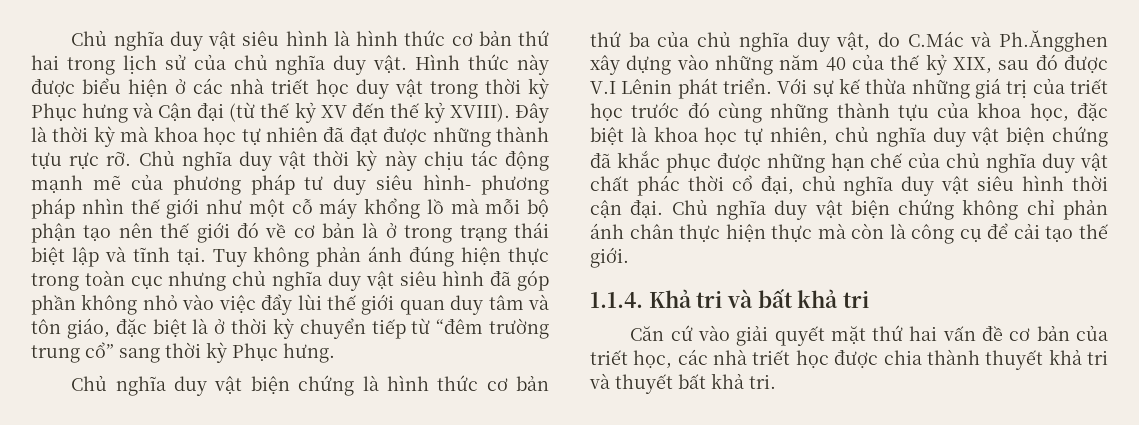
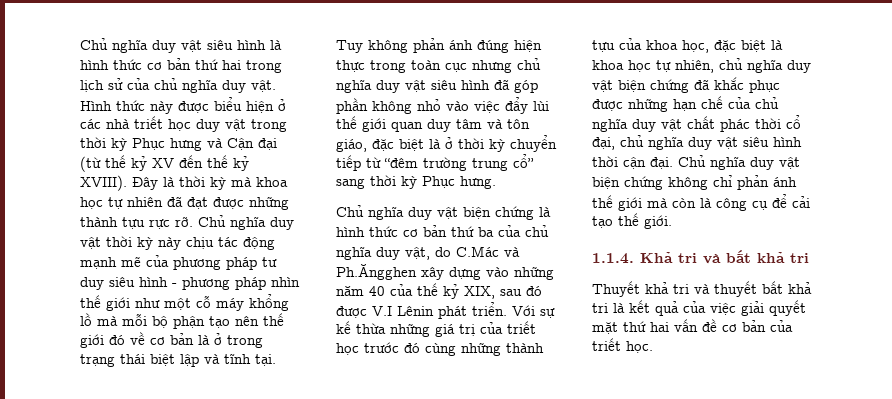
- Chủ nghĩa duy vật thời kỳ này chịu tác động mạnh mẽ của phương pháp tư duy siêu hình- phương pháp nhìn thế giới như một cỗ máy khổng lồ mà mỗi bộ phận tạo nên thế giới đó về cơ bản là ở trong trạng thái biệt lập và tĩnh tại.
+ Chủ nghĩa duy vật thời kỳ này chịu tác động mạnh mẽ của phương pháp tư duy siêu hình - phương pháp nhìn thế giới như một cỗ máy khổng lồ mà mỗi bộ phận tạo nên thế giới đó về cơ bản là ở trong trạng thái biệt lập và tĩnh tại.
- Chủ nghĩa duy vật biện chứng không chỉ phản ánh chân thực hiện thực mà còn là công cụ để cải tạo thế giới.
+ Chủ nghĩa duy vật biện chứng không chỉ phản ánh thế giới mà còn là công cụ để cải tạo thế giới.
- Căn cứ vào giải quyết mặt thứ hai vấn đề cơ bản của triết học, các nhà triết học được chia thành thuyết khả tri và thuyết bất khả tri.
+ Thuyết khả tri và thuyết bất khả tri là kết quả của việc giải quyết mặt thứ hai vấn đề cơ bản của triết học.

